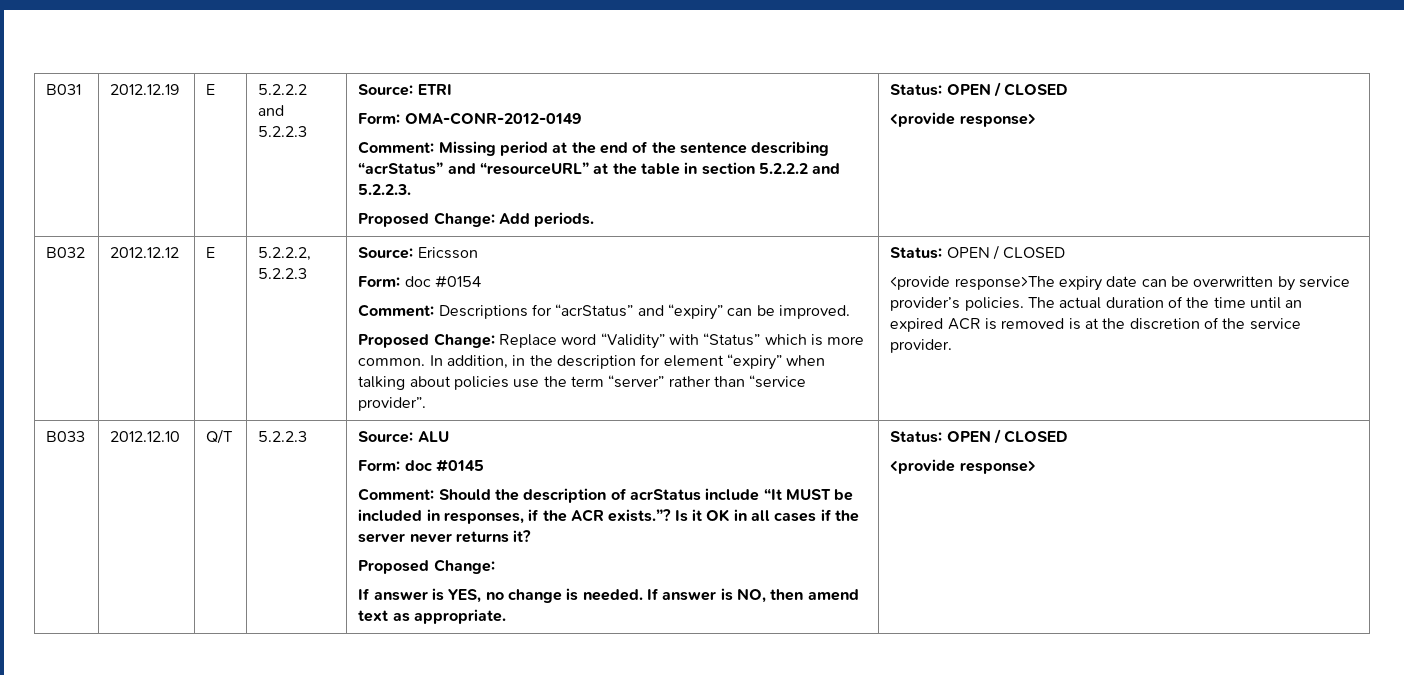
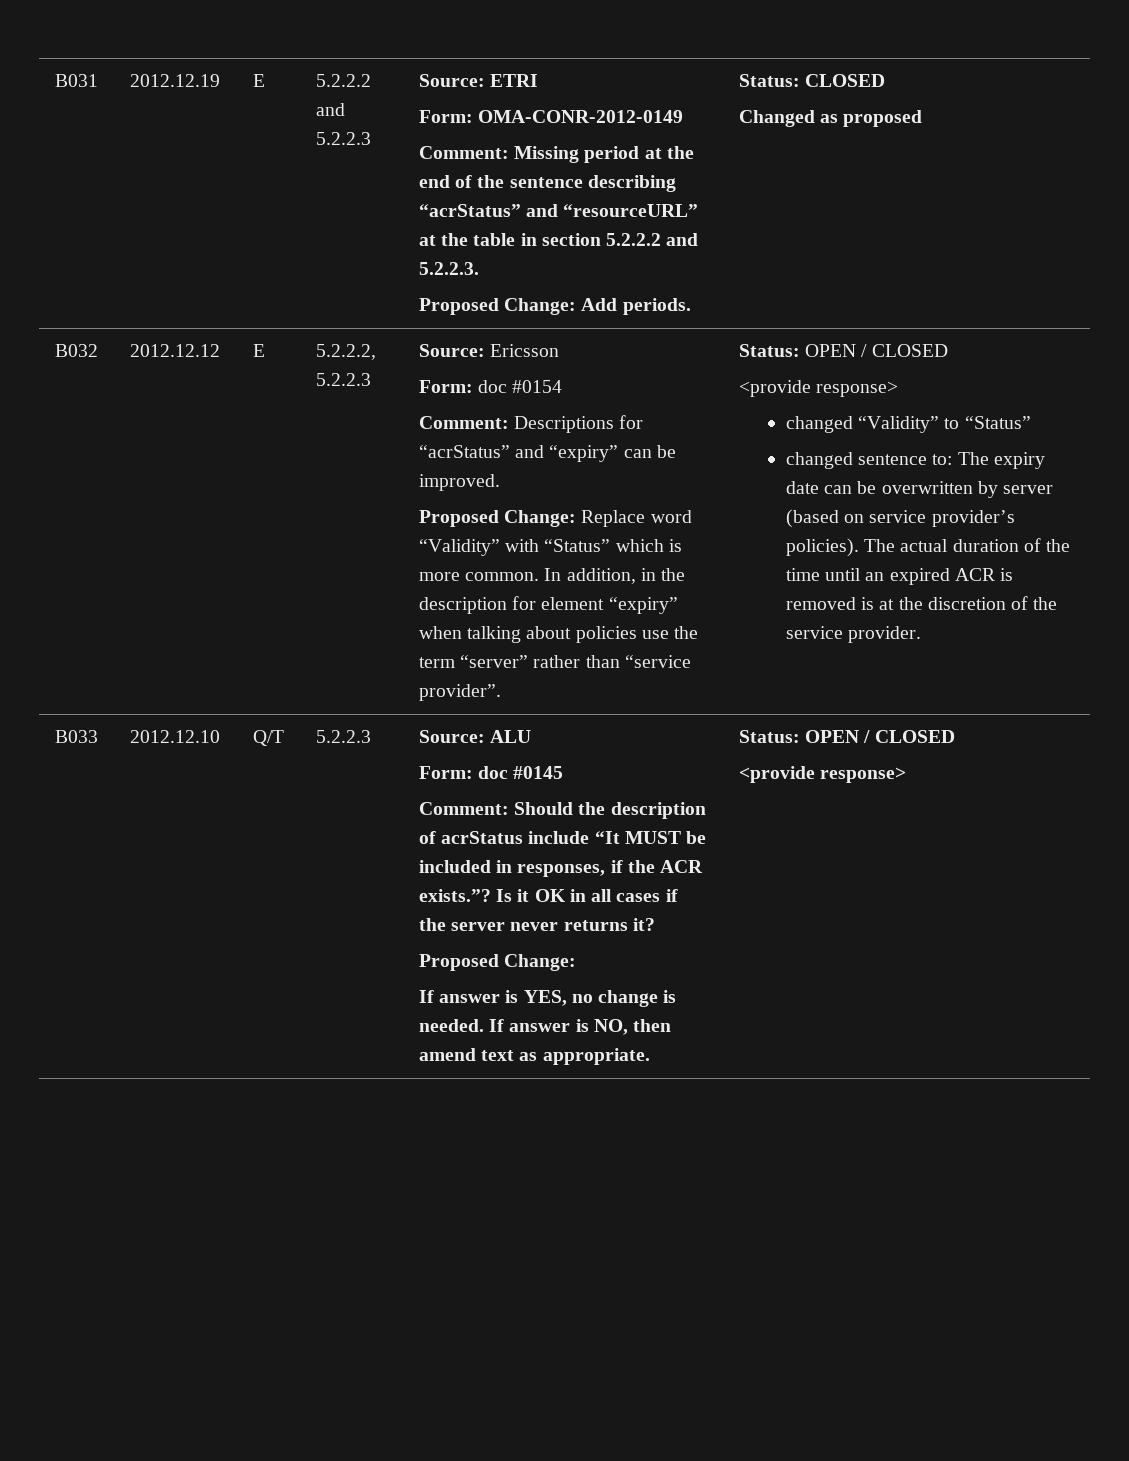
- Proposed Change: Add periods. | Status: OPEN / CLOSED
- <provide response>
+ Proposed Change: Add periods. | Status: CLOSED
+ Changed as proposed
  In addition, in the description for element “expiry” when talking about policies use the term “server” rather than “service provider”. | Status: OPEN / CLOSED
- <provide response>The expiry date can be overwritten by service provider’s policies.
+ <provide response>
+ changed “Validity” to “Status”
+ changed sentence to: The expiry date can be overwritten by server (based on service provider’s policies).

